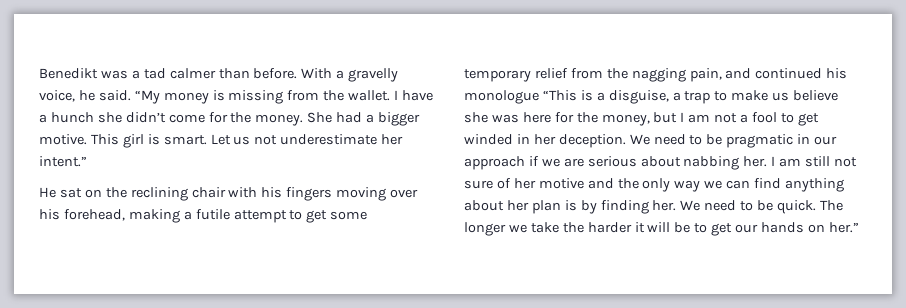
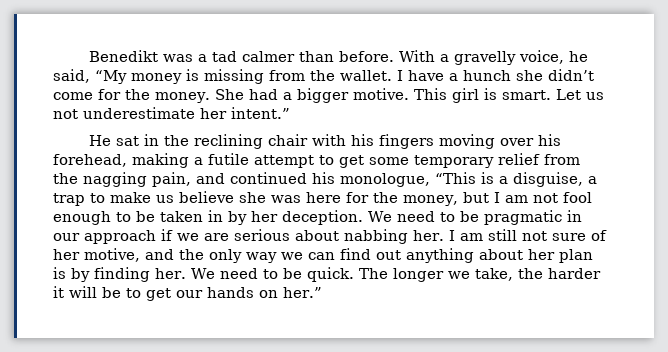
- With a gravelly voice, he said. “My money is missing from the wallet.
+ With a gravelly voice, he said, “My money is missing from the wallet.
- He sat on the reclining chair with his fingers moving over his forehead, making a futile attempt to get some temporary relief from the nagging pain, and continued his monologue “This is a disguise, a trap to make us believe she was here for the money, but I am not a fool to get winded in her deception.
+ He sat in the reclining chair with his fingers moving over his forehead, making a futile attempt to get some temporary relief from the nagging pain, and continued his monologue, “This is a disguise, a trap to make us believe she was here for the money, but I am not fool enough to be taken in by her deception.
- I am still not sure of her motive and the only way we can find anything about her plan is by finding her.
+ I am still not sure of her motive, and the only way we can find out anything about her plan is by finding her.
- The longer we take the harder it will be to get our hands on her.”
+ The longer we take, the harder it will be to get our hands on her.”

